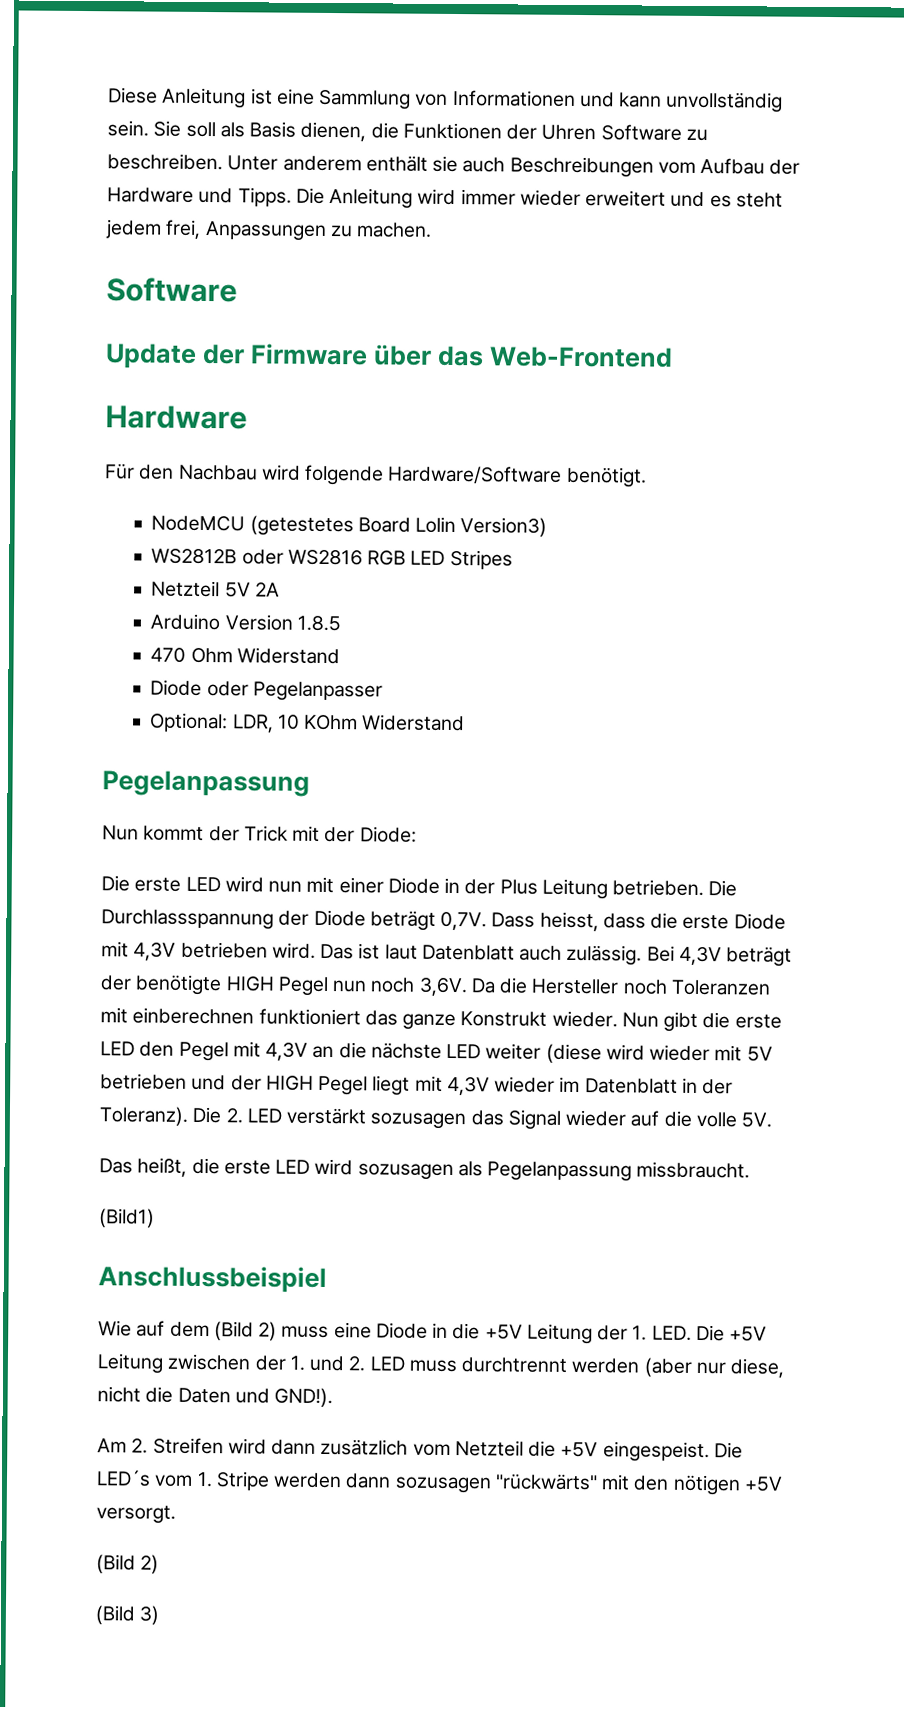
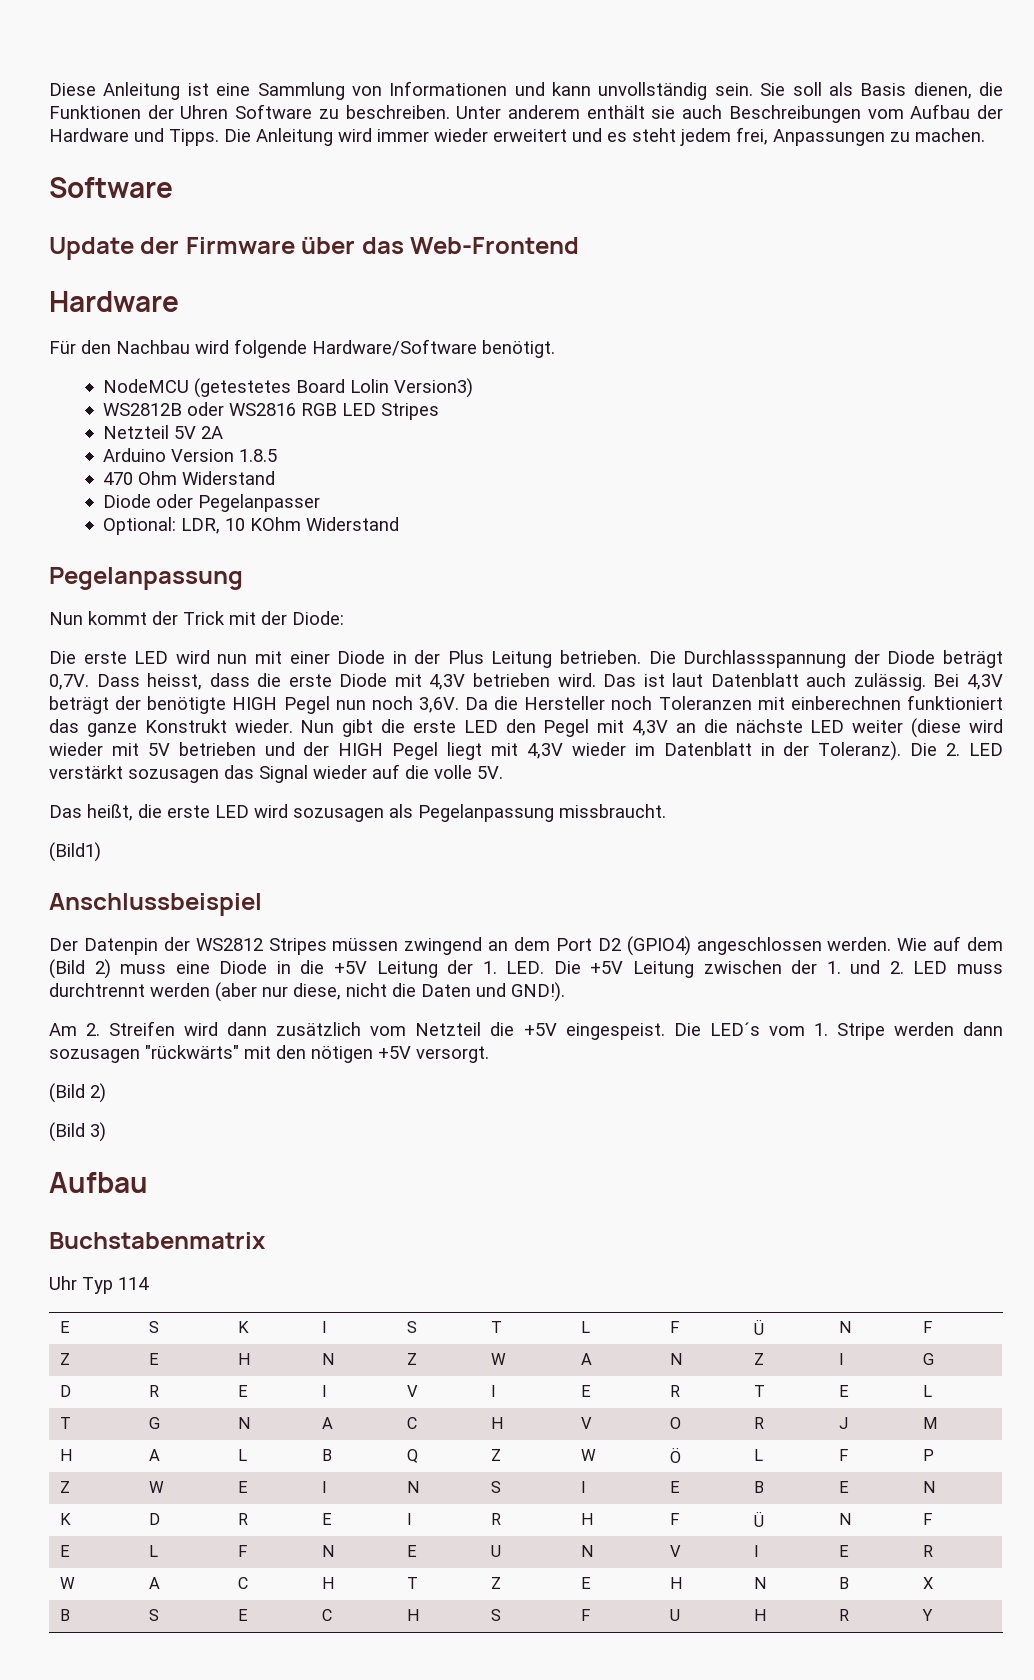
+ Der Datenpin der WS2812 Stripes müssen zwingend an dem Port D2 (GPIO4) angeschlossen werden.
  (Bild 3)
+ Aufbau
+ Buchstabenmatrix
+ Uhr Typ 114
+ E | S | K | I | S | T | L | F | Ü | N | F
+ Z | E | H | N | Z | W | A | N | Z | I | G
+ D | R | E | I | V | I | E | R | T | E | L
+ T | G | N | A | C | H | V | O | R | J | M
+ H | A | L | B | Q | Z | W | Ö | L | F | P
+ Z | W | E | I | N | S | I | E | B | E | N
+ K | D | R | E | I | R | H | F | Ü | N | F
+ E | L | F | N | E | U | N | V | I | E | R
+ W | A | C | H | T | Z | E | H | N | B | X
+ B | S | E | C | H | S | F | U | H | R | Y

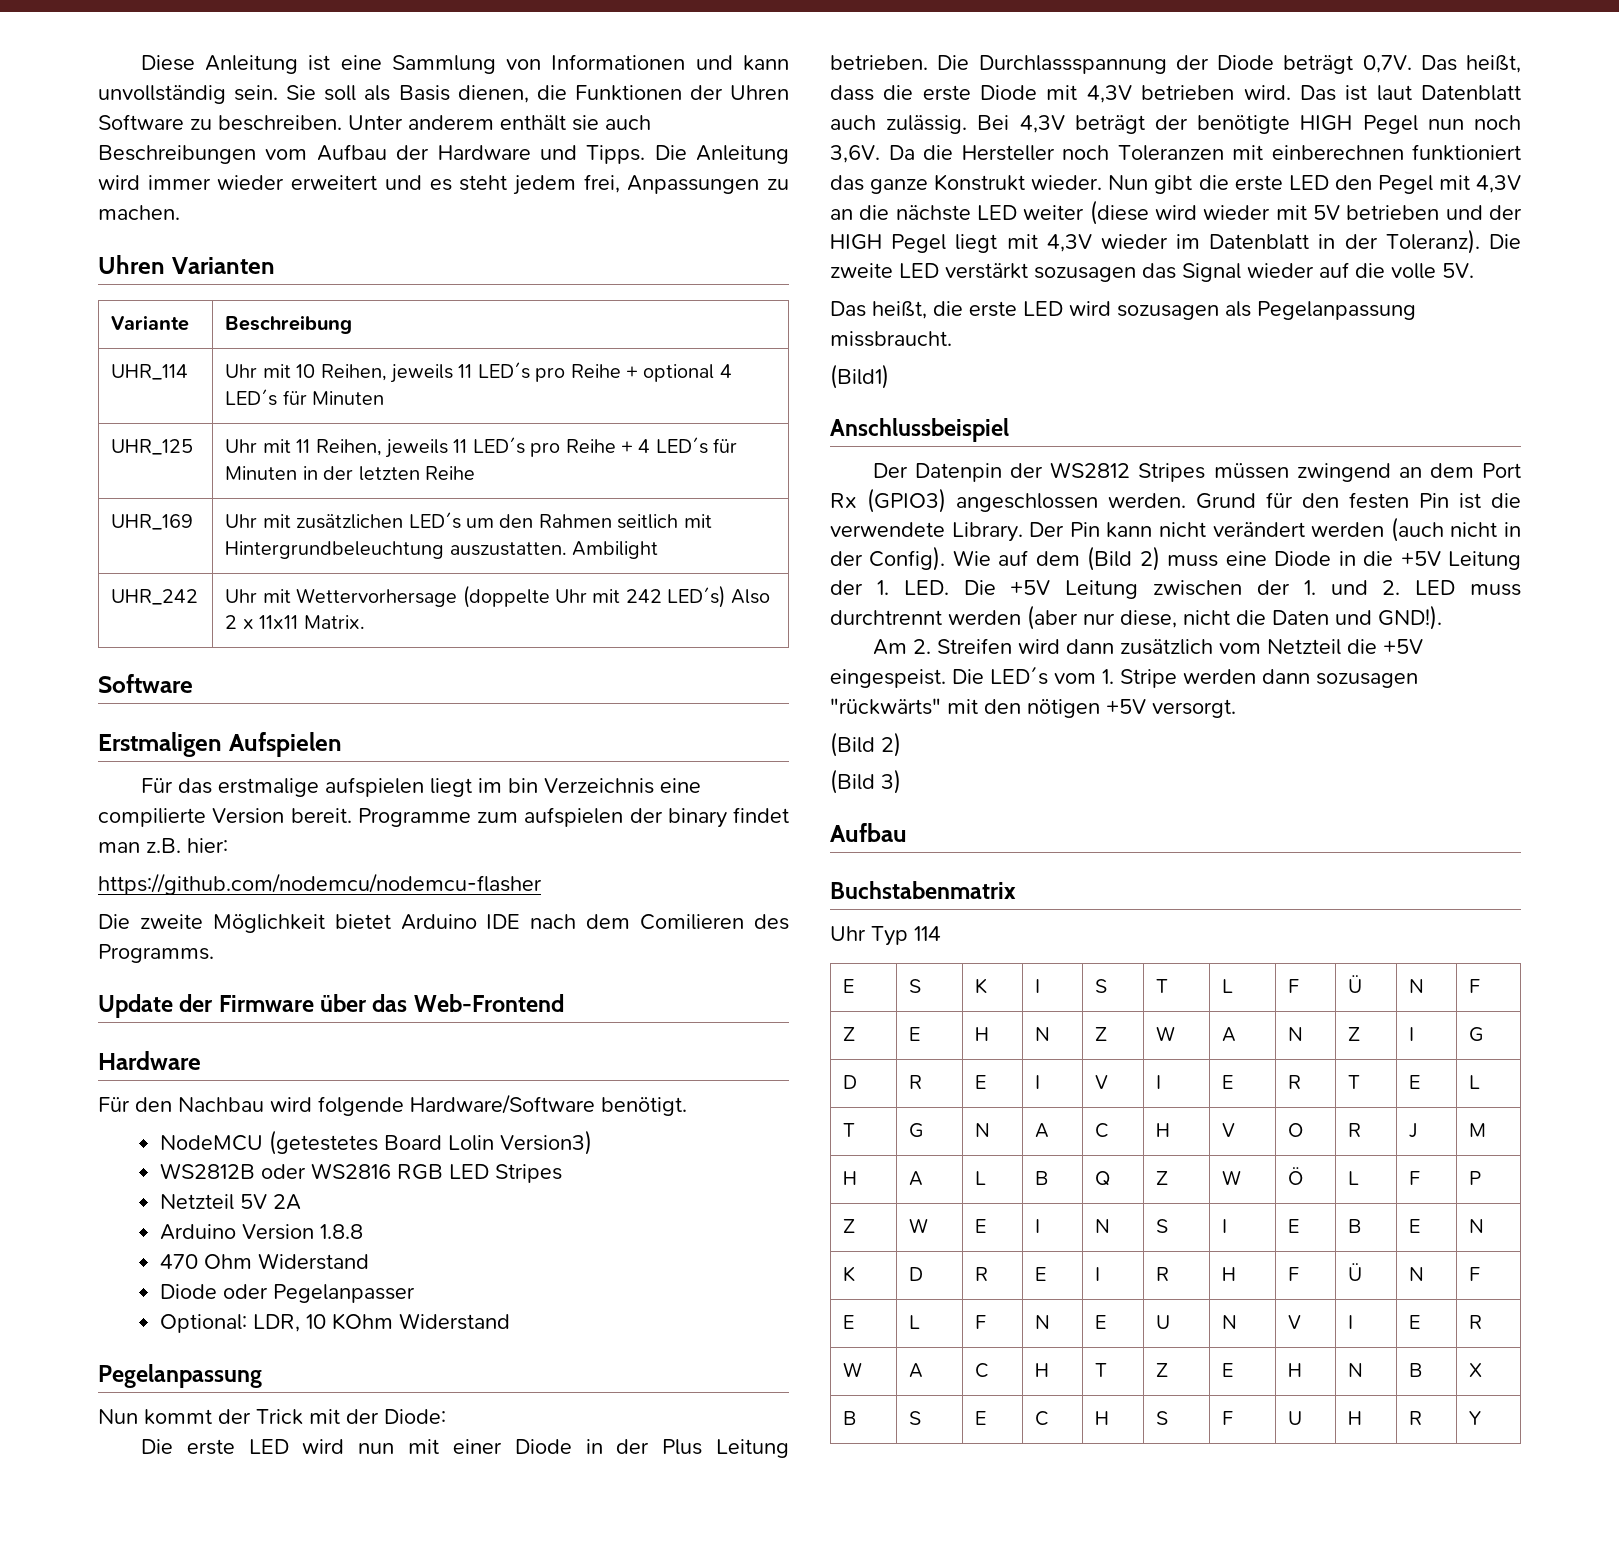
  Die Anleitung wird immer wieder erweitert und es steht jedem frei, Anpassungen zu machen.
+ Uhren Varianten
+ Variante | Beschreibung
+ UHR_114 | Uhr mit 10 Reihen, jeweils 11 LED´s pro Reihe + optional 4 LED´s für Minuten
+ UHR_125 | Uhr mit 11 Reihen, jeweils 11 LED´s pro Reihe + 4 LED´s für Minuten in der letzten Reihe
+ UHR_169 | Uhr mit zusätzlichen LED´s um den Rahmen seitlich mit Hintergrundbeleuchtung auszustatten. Ambilight
+ UHR_242 | Uhr mit Wettervorhersage (doppelte Uhr mit 242 LED´s) Also 2 x 11x11 Matrix.
  Software
+ Erstmaligen Aufspielen
+ Für das erstmalige aufspielen liegt im bin Verzeichnis eine compilierte Version bereit. Programme zum aufspielen der binary findet man z.B. hier:
+ https://github.com/nodemcu/nodemcu-flasher
+ Die zweite Möglichkeit bietet Arduino IDE nach dem Comilieren des Programms.
- Arduino Version 1.8.5
+ Arduino Version 1.8.8
- Dass heisst, dass die erste Diode mit 4,3V betrieben wird.
+ Das heißt, dass die erste Diode mit 4,3V betrieben wird.
- Die 2. LED verstärkt sozusagen das Signal wieder auf die volle 5V.
+ Die zweite LED verstärkt sozusagen das Signal wieder auf die volle 5V.
- Der Datenpin der WS2812 Stripes müssen zwingend an dem Port D2 (GPIO4) angeschlossen werden.
+ Der Datenpin der WS2812 Stripes müssen zwingend an dem Port Rx (GPIO3) angeschlossen werden. Grund für den festen Pin ist die verwendete Library. Der Pin kann nicht verändert werden (auch nicht in der Config).

